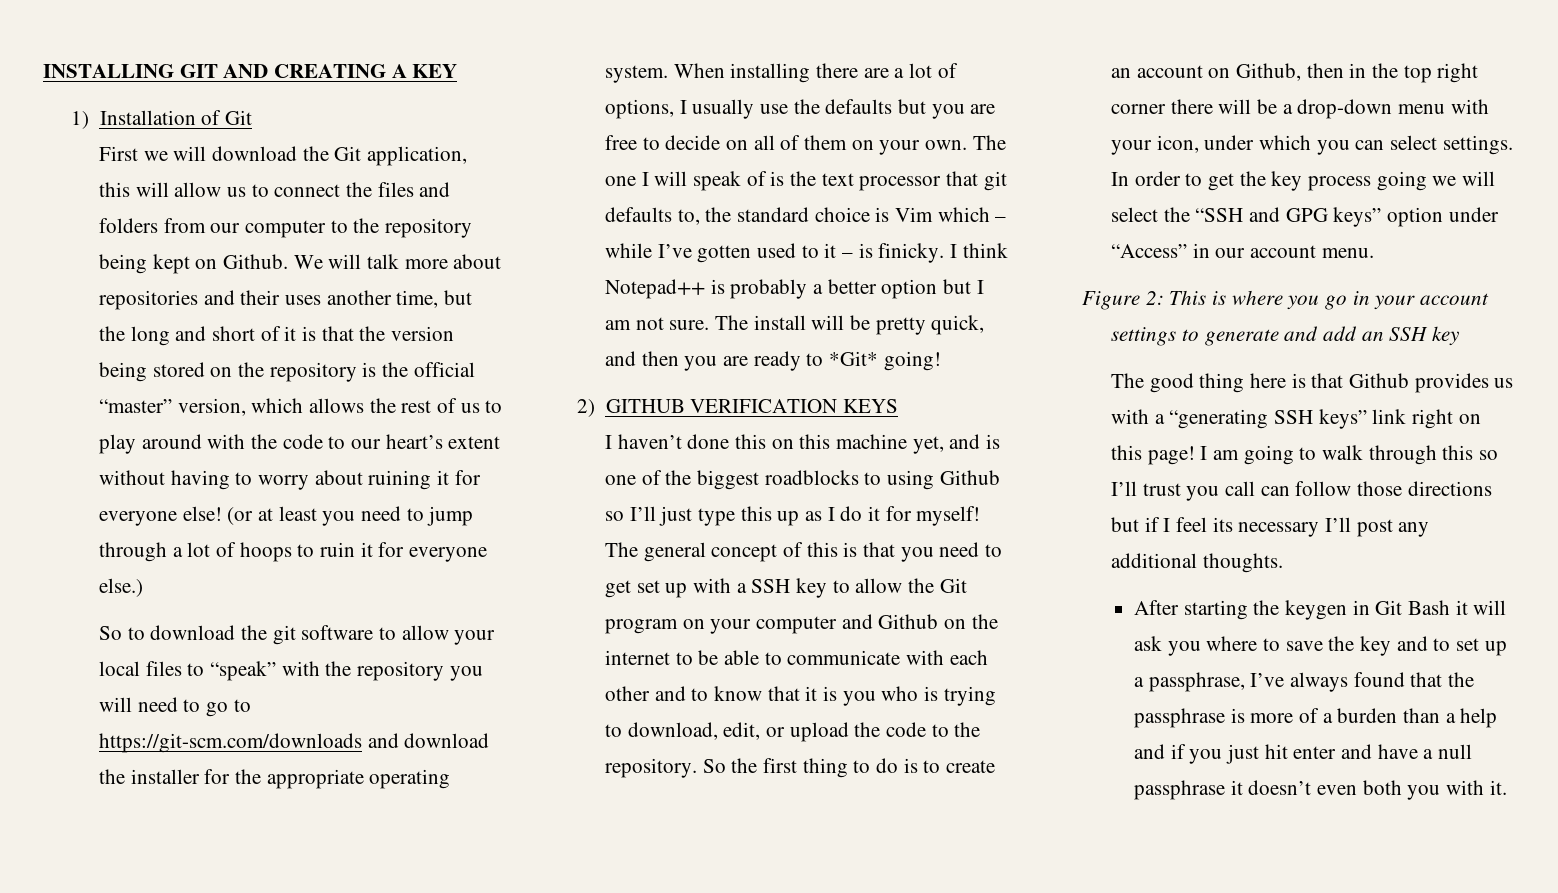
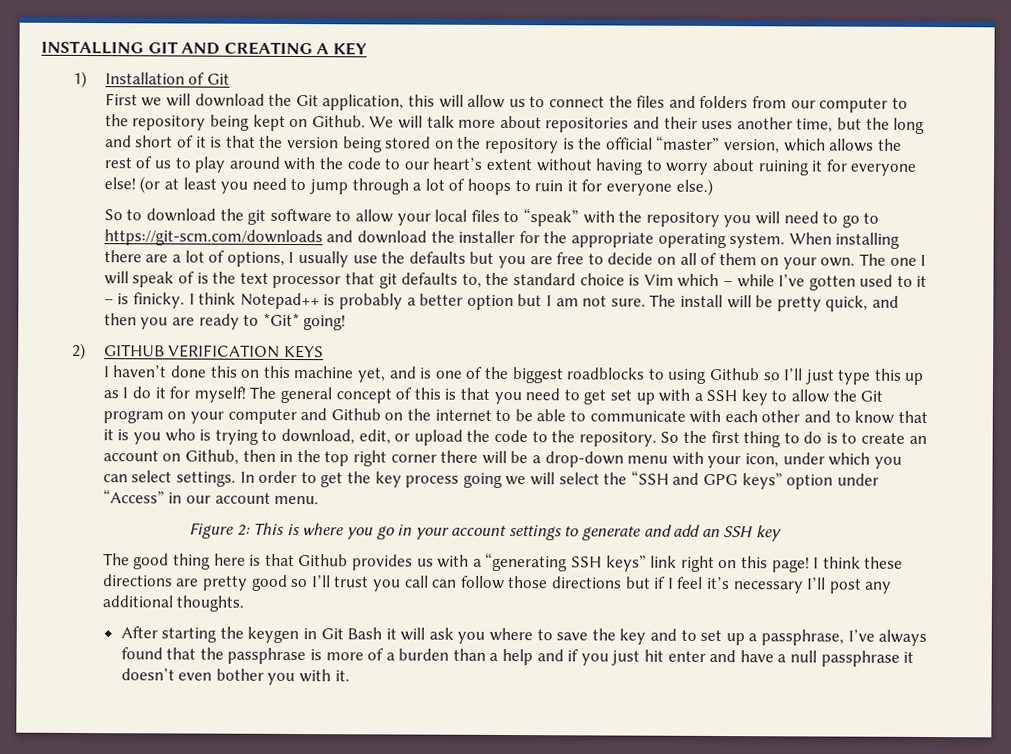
- I am going to walk through this so I’ll trust you call can follow those directions but if I feel its necessary I’ll post any additional thoughts.
+ I think these directions are pretty good so I’ll trust you call can follow those directions but if I feel it’s necessary I’ll post any additional thoughts.
- After starting the keygen in Git Bash it will ask you where to save the key and to set up a passphrase, I’ve always found that the passphrase is more of a burden than a help and if you just hit enter and have a null passphrase it doesn’t even both you with it.
+ After starting the keygen in Git Bash it will ask you where to save the key and to set up a passphrase, I’ve always found that the passphrase is more of a burden than a help and if you just hit enter and have a null passphrase it doesn’t even bother you with it.

